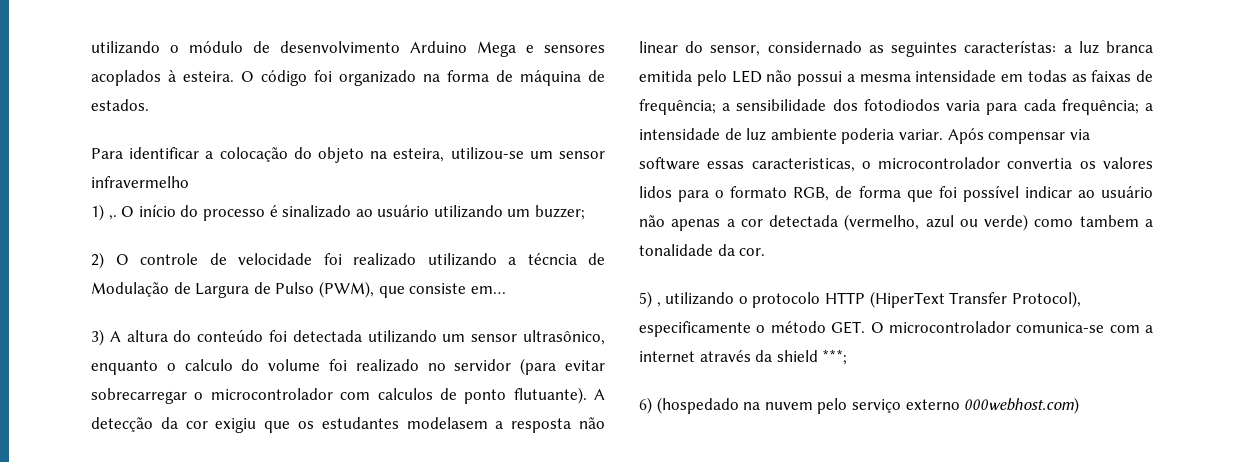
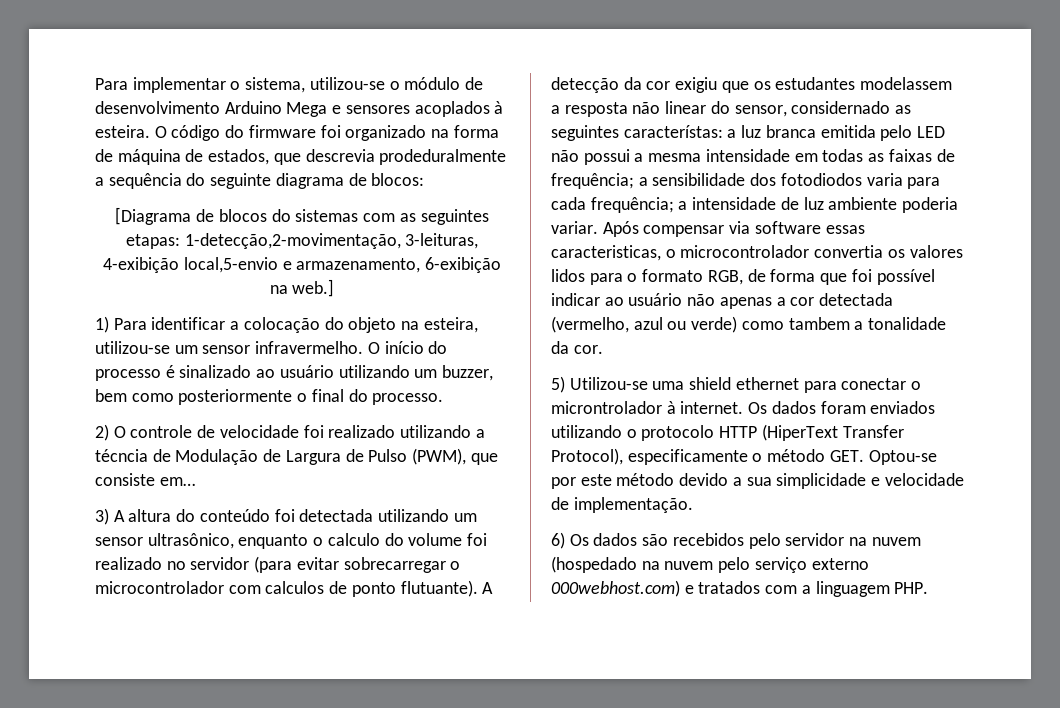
- utilizando o módulo de desenvolvimento Arduino Mega e sensores acoplados à esteira.
+ Para implementar o sistema, utilizou-se o módulo de desenvolvimento Arduino Mega e sensores acoplados à esteira.
- O código foi organizado na forma de máquina de estados.
- Para identificar a colocação do objeto na esteira, utilizou-se um sensor infravermelho
- 1) ,.
+ O código do firmware foi organizado na forma de máquina de estados, que descrevia prodeduralmente a sequência do seguinte diagrama de blocos:
+ [Diagrama de blocos do sistemas com as seguintes etapas: 1-detecção,2-movimentação, 3-leituras, 4-exibição local,5-envio e armazenamento, 6-exibição na web.]
+ 1) Para identificar a colocação do objeto na esteira, utilizou-se um sensor infravermelho.
- O início do processo é sinalizado ao usuário utilizando um buzzer;
+ O início do processo é sinalizado ao usuário utilizando um buzzer, bem como posteriormente o final do processo.
- A detecção da cor exigiu que os estudantes modelasem a resposta não linear do sensor, considernado as seguintes característas: a luz branca emitida pelo LED não possui a mesma intensidade em todas as faixas de frequência; a sensibilidade dos fotodiodos varia para cada frequência; a intensidade de luz ambiente poderia variar.
+ A detecção da cor exigiu que os estudantes modelassem a resposta não linear do sensor, considernado as seguintes característas: a luz branca emitida pelo LED não possui a mesma intensidade em todas as faixas de frequência; a sensibilidade dos fotodiodos varia para cada frequência; a intensidade de luz ambiente poderia variar.
- 5) , utilizando o protocolo HTTP (HiperText Transfer Protocol), especificamente o método GET. O microcontrolador comunica-se com a internet através da shield ***;
- 6) (hospedado na nuvem pelo serviço externo 000webhost.com)
+ 5) Utilizou-se uma shield ethernet para conectar o microntrolador à internet. Os dados foram enviados utilizando o protocolo HTTP (HiperText Transfer Protocol), especificamente o método GET. Optou-se por este método devido a sua simplicidade e velocidade de implementação.
+ 6) Os dados são recebidos pelo servidor na nuvem (hospedado na nuvem pelo serviço externo 000webhost.com) e tratados com a linguagem PHP.

